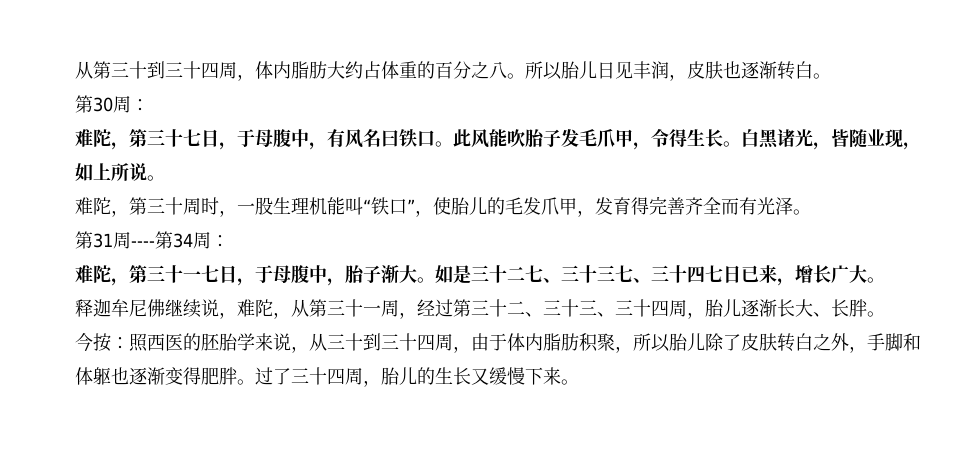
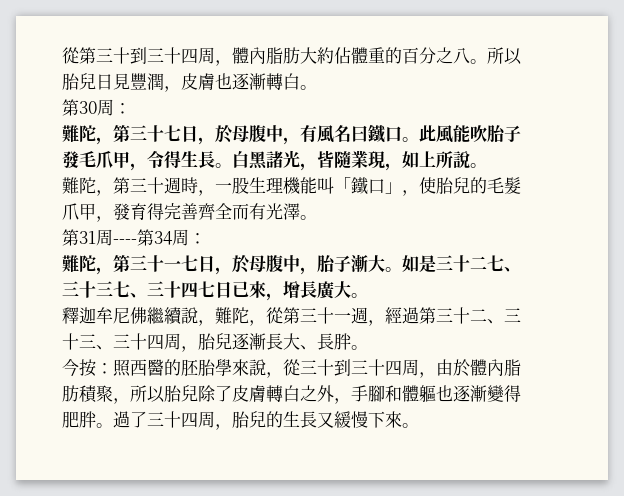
- 从第三十到三十四周，体内脂肪大约占体重的百分之八。
+ 從第三十到三十四周，體內脂肪大約佔體重的百分之八。
- 所以胎儿日见丰润，皮肤也逐渐转白。
+ 所以胎兒日見豐潤，皮膚也逐漸轉白。
- 难陀，第三十七日，于母腹中，有风名曰铁口。此风能吹胎子发毛爪甲，令得生长。白黑诸光，皆随业现，如上所说。
- 难陀，第三十周时，一股生理机能叫“铁口”，使胎儿的毛发爪甲，发育得完善齐全而有光泽。
+ 難陀，第三十七日，於母腹中，有風名曰鐵口。此風能吹胎子發毛爪甲，令得生長。白黑諸光，皆隨業現，如上所說。
+ 難陀，第三十週時，一股生理機能叫「鐵口」，使胎兒的毛髮爪甲，發育得完善齊全而有光澤。
- 难陀，第三十一七日，于母腹中，胎子渐大。
+ 難陀，第三十一七日，於母腹中，胎子漸大。
- 如是三十二七、三十三七、三十四七日已来，增长广大。
+ 如是三十二七、三十三七、三十四七日已來，增長廣大。
- 释迦牟尼佛继续说，难陀，从第三十一周，经过第三十二、三十三、三十四周，胎儿逐渐长大、长胖。
+ 釋迦牟尼佛繼續說，難陀，從第三十一週，經過第三十二、三十三、三十四周，胎兒逐漸長大、長胖。
- 今按：照西医的胚胎学来说，从三十到三十四周，由于体内脂肪积聚，所以胎儿除了皮肤转白之外，手脚和体躯也逐渐变得肥胖。
+ 今按：照西醫的胚胎學來說，從三十到三十四周，由於體內脂肪積聚，所以胎兒除了皮膚轉白之外，手腳和體軀也逐漸變得肥胖。
- 过了三十四周，胎儿的生长又缓慢下来。
+ 過了三十四周，胎兒的生長又緩慢下來。

